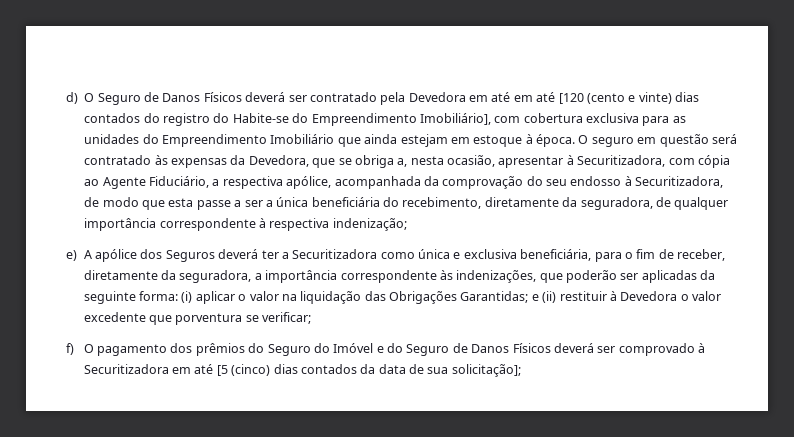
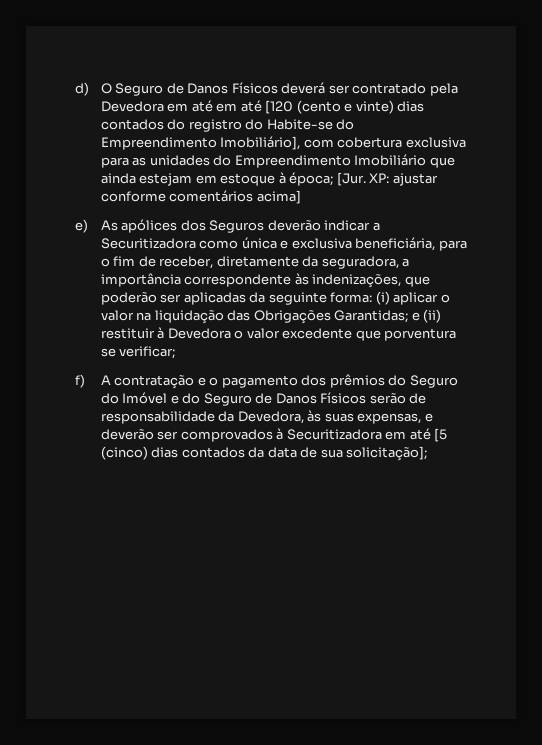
- d) O Seguro de Danos Físicos deverá ser contratado pela Devedora em até em até [120 (cento e vinte) dias contados do registro do Habite-se do Empreendimento Imobiliário], com cobertura exclusiva para as unidades do Empreendimento Imobiliário que ainda estejam em estoque à época. O seguro em questão será contratado às expensas da Devedora, que se obriga a, nesta ocasião, apresentar à Securitizadora, com cópia ao Agente Fiduciário, a respectiva apólice, acompanhada da comprovação do seu endosso à Securitizadora, de modo que esta passe a ser a única beneficiária do recebimento, diretamente da seguradora, de qualquer importância correspondente à respectiva indenização;
- e) A apólice dos Seguros deverá ter a Securitizadora como única e exclusiva beneficiária, para o fim de receber, diretamente da seguradora, a importância correspondente às indenizações, que poderão ser aplicadas da seguinte forma:
+ d) O Seguro de Danos Físicos deverá ser contratado pela Devedora em até em até [120 (cento e vinte) dias contados do registro do Habite-se do Empreendimento Imobiliário], com cobertura exclusiva para as unidades do Empreendimento Imobiliário que ainda estejam em estoque à época; [Jur. XP: ajustar conforme comentários acima]
+ e) As apólices dos Seguros deverão indicar a Securitizadora como única e exclusiva beneficiária, para o fim de receber, diretamente da seguradora, a importância correspondente às indenizações, que poderão ser aplicadas da seguinte forma:
- f) O pagamento dos prêmios do Seguro do Imóvel e do Seguro de Danos Físicos deverá ser comprovado à Securitizadora em até [5 (cinco) dias contados da data de sua solicitação];
+ f) A contratação e o pagamento dos prêmios do Seguro do Imóvel e do Seguro de Danos Físicos serão de responsabilidade da Devedora, às suas expensas, e deverão ser comprovados à Securitizadora em até [5 (cinco) dias contados da data de sua solicitação];

